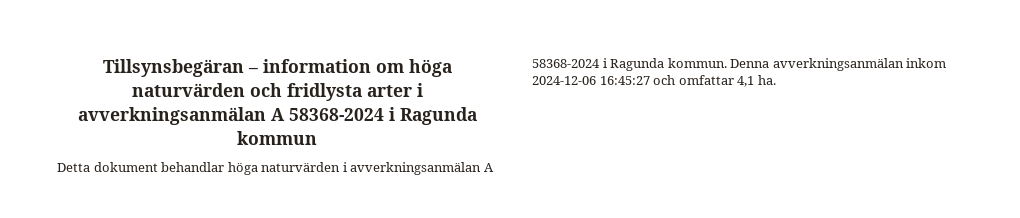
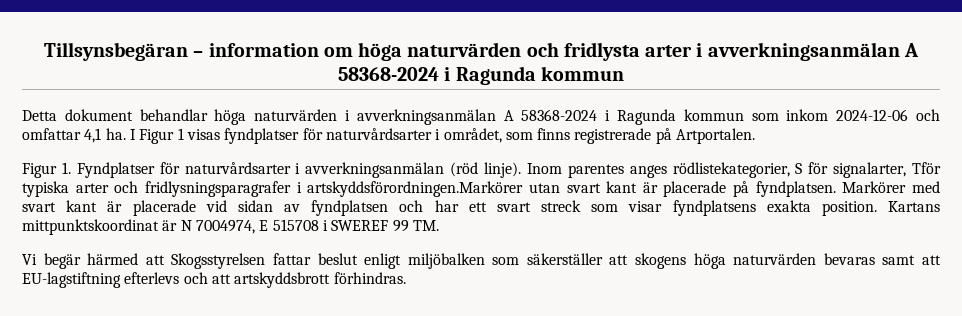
- Detta dokument behandlar höga naturvärden i avverkningsanmälan A 58368-2024 i Ragunda kommun. Denna avverkningsanmälan inkom 2024-12-06 16:45:27 och omfattar 4,1 ha.
+ Detta dokument behandlar höga naturvärden i avverkningsanmälan A 58368-2024 i Ragunda kommun som inkom 2024-12-06 och omfattar 4,1 ha.
+ I Figur 1 visas fyndplatser för naturvårdsarter i området, som finns registrerade på Artportalen.
+ Figur 1. Fyndplatser för naturvårdsarter i avverkningsanmälan (röd linje). Inom parentes anges rödlistekategorier, S för signalarter, Tför typiska arter och fridlysningsparagrafer i artskyddsförordningen.Markörer utan svart kant är placerade på fyndplatsen. Markörer med svart kant är placerade vid sidan av fyndplatsen och har ett svart streck som visar fyndplatsens exakta position. Kartans mittpunktskoordinat är N 7004974, E 515708 i SWEREF 99 TM.
+ Vi begär härmed att Skogsstyrelsen fattar beslut enligt miljöbalken som säkerställer att skogens höga naturvärden bevaras samt att EU-lagstiftning efterlevs och att artskyddsbrott förhindras.

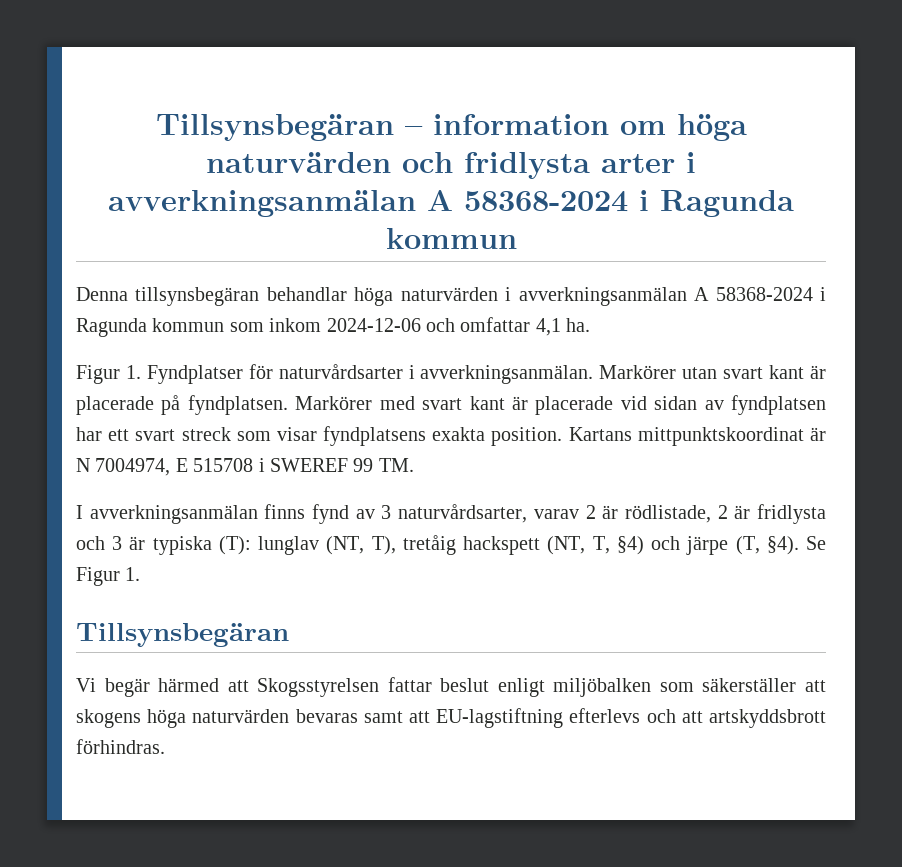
- Detta dokument behandlar höga naturvärden i avverkningsanmälan A 58368-2024 i Ragunda kommun som inkom 2024-12-06 och omfattar 4,1 ha. I Figur 1 visas fyndplatser för naturvårdsarter i området, som finns registrerade på Artportalen.
+ Denna tillsynsbegäran behandlar höga naturvärden i avverkningsanmälan A 58368-2024 i Ragunda kommun som inkom 2024-12-06 och omfattar 4,1 ha.
- Figur 1. Fyndplatser för naturvårdsarter i avverkningsanmälan (röd linje). Inom parentes anges rödlistekategorier, S för signalarter, Tför typiska arter och fridlysningsparagrafer i artskyddsförordningen.Markörer utan svart kant är placerade på fyndplatsen.
+ Figur 1. Fyndplatser för naturvårdsarter i avverkningsanmälan. Markörer utan svart kant är placerade på fyndplatsen.
- Markörer med svart kant är placerade vid sidan av fyndplatsen och har ett svart streck som visar fyndplatsens exakta position.
+ Markörer med svart kant är placerade vid sidan av fyndplatsen har ett svart streck som visar fyndplatsens exakta position.
+ I avverkningsanmälan finns fynd av 3 naturvårdsarter, varav 2 är rödlistade, 2 är fridlysta och 3 är typiska (T): lunglav (NT, T), tretåig hackspett (NT, T, §4) och järpe (T, §4). Se Figur 1.
+ Tillsynsbegäran

